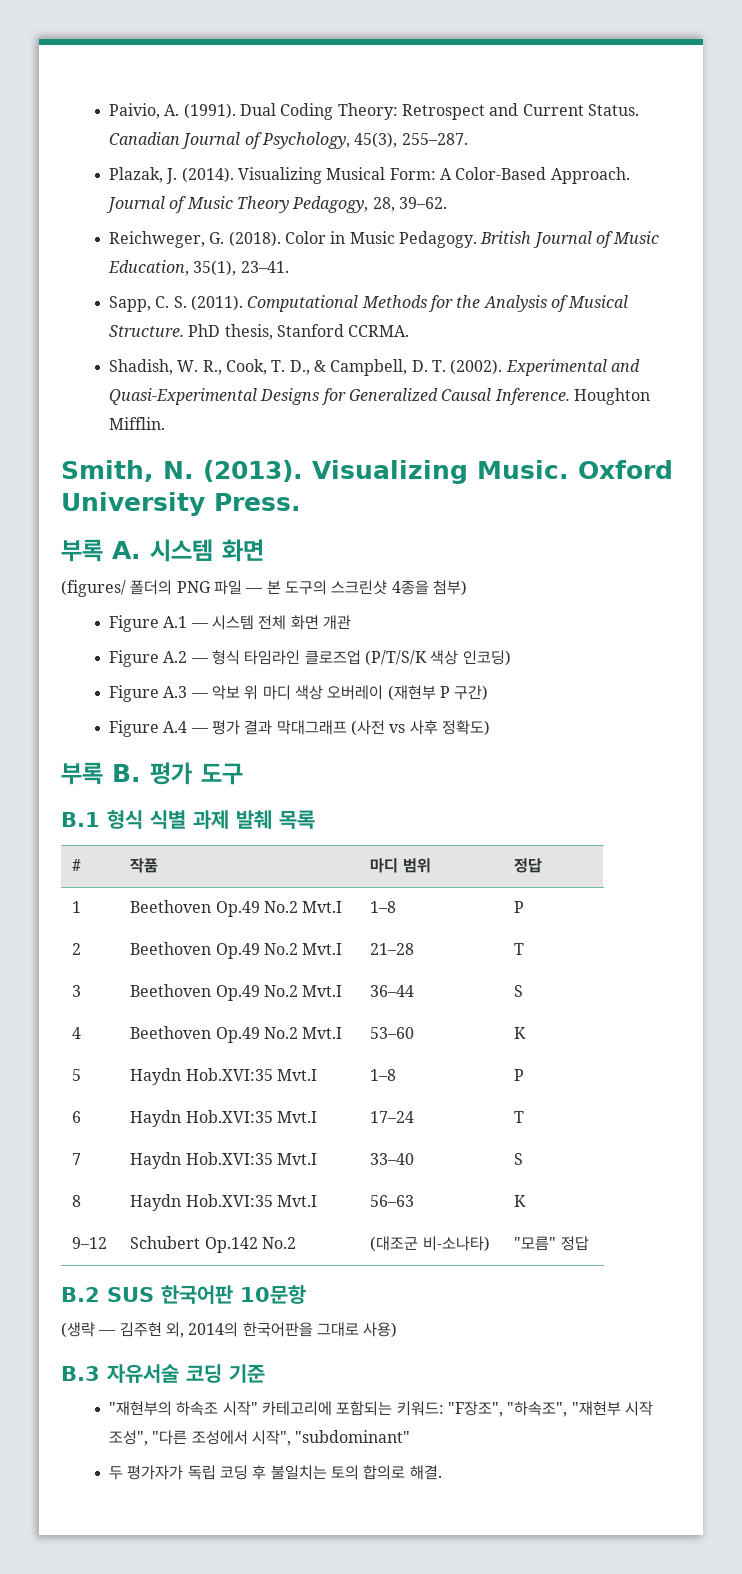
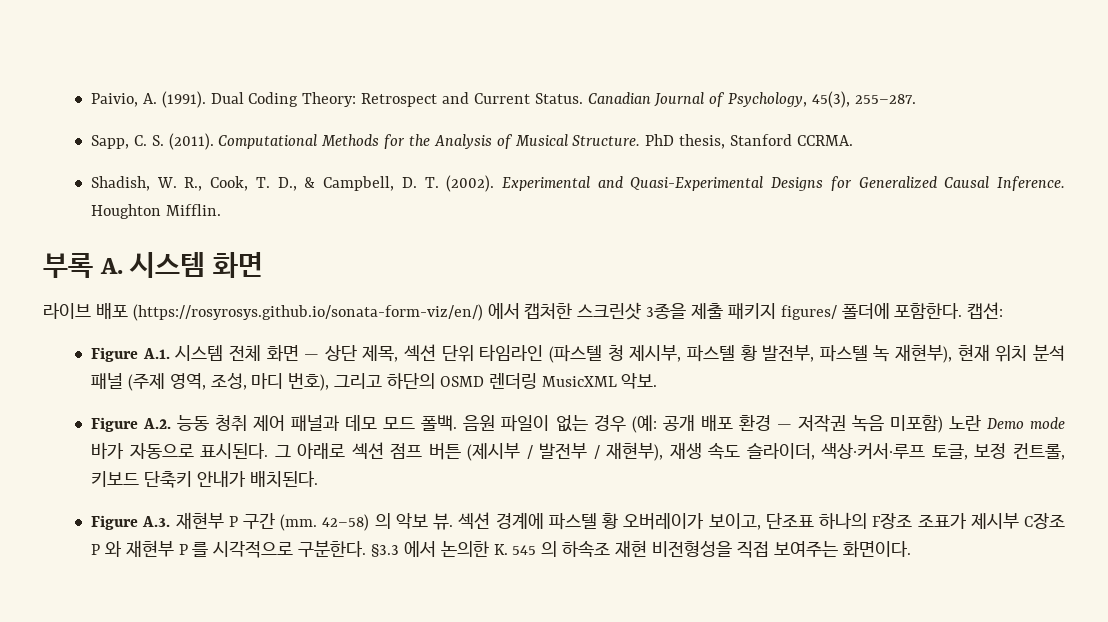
- Plazak, J. (2014). Visualizing Musical Form: A Color-Based Approach. Journal of Music Theory Pedagogy, 28, 39–62.
- Reichweger, G. (2018). Color in Music Pedagogy. British Journal of Music Education, 35(1), 23–41.
- Smith, N. (2013). Visualizing Music. Oxford University Press.
  부록 A. 시스템 화면
- (figures/ 폴더의 PNG 파일 — 본 도구의 스크린샷 4종을 첨부)
- Figure A.1 — 시스템 전체 화면 개관
- Figure A.2 — 형식 타임라인 클로즈업 (P/T/S/K 색상 인코딩)
- Figure A.3 — 악보 위 마디 색상 오버레이 (재현부 P 구간)
- Figure A.4 — 평가 결과 막대그래프 (사전 vs 사후 정확도)
- 부록 B. 평가 도구
- B.1 형식 식별 과제 발췌 목록
- # | 작품 | 마디 범위 | 정답
- 1 | Beethoven Op.49 No.2 Mvt.I | 1–8 | P
- 2 | Beethoven Op.49 No.2 Mvt.I | 21–28 | T
- 3 | Beethoven Op.49 No.2 Mvt.I | 36–44 | S
- 4 | Beethoven Op.49 No.2 Mvt.I | 53–60 | K
- 5 | Haydn Hob.XVI:35 Mvt.I | 1–8 | P
- 6 | Haydn Hob.XVI:35 Mvt.I | 17–24 | T
- 7 | Haydn Hob.XVI:35 Mvt.I | 33–40 | S
- 8 | Haydn Hob.XVI:35 Mvt.I | 56–63 | K
- 9–12 | Schubert Op.142 No.2 | (대조군 비-소나타) | "모름" 정답
- B.2 SUS 한국어판 10문항
- (생략 — 김주현 외, 2014의 한국어판을 그대로 사용)
- B.3 자유서술 코딩 기준
- "재현부의 하속조 시작" 카테고리에 포함되는 키워드: "F장조", "하속조", "재현부 시작 조성", "다른 조성에서 시작", "subdominant"
- 두 평가자가 독립 코딩 후 불일치는 토의 합의로 해결.
+ 라이브 배포 (https://rosyrosys.github.io/sonata-form-viz/en/) 에서 캡처한 스크린샷 3종을 제출 패키지 figures/ 폴더에 포함한다. 캡션:
+ Figure A.1. 시스템 전체 화면 — 상단 제목, 섹션 단위 타임라인 (파스텔 청 제시부, 파스텔 황 발전부, 파스텔 녹 재현부), 현재 위치 분석 패널 (주제 영역, 조성, 마디 번호), 그리고 하단의 OSMD 렌더링 MusicXML 악보.
+ Figure A.2. 능동 청취 제어 패널과 데모 모드 폴백. 음원 파일이 없는 경우 (예: 공개 배포 환경 — 저작권 녹음 미포함) 노란 Demo mode 바가 자동으로 표시된다. 그 아래로 섹션 점프 버튼 (제시부 / 발전부 / 재현부), 재생 속도 슬라이더, 색상·커서·루프 토글, 보정 컨트롤, 키보드 단축키 안내가 배치된다.
+ Figure A.3. 재현부 P 구간 (mm. 42–58) 의 악보 뷰. 섹션 경계에 파스텔 황 오버레이가 보이고, 단조표 하나의 F장조 조표가 제시부 C장조 P 와 재현부 P 를 시각적으로 구분한다. §3.3 에서 논의한 K. 545 의 하속조 재현 비전형성을 직접 보여주는 화면이다.

